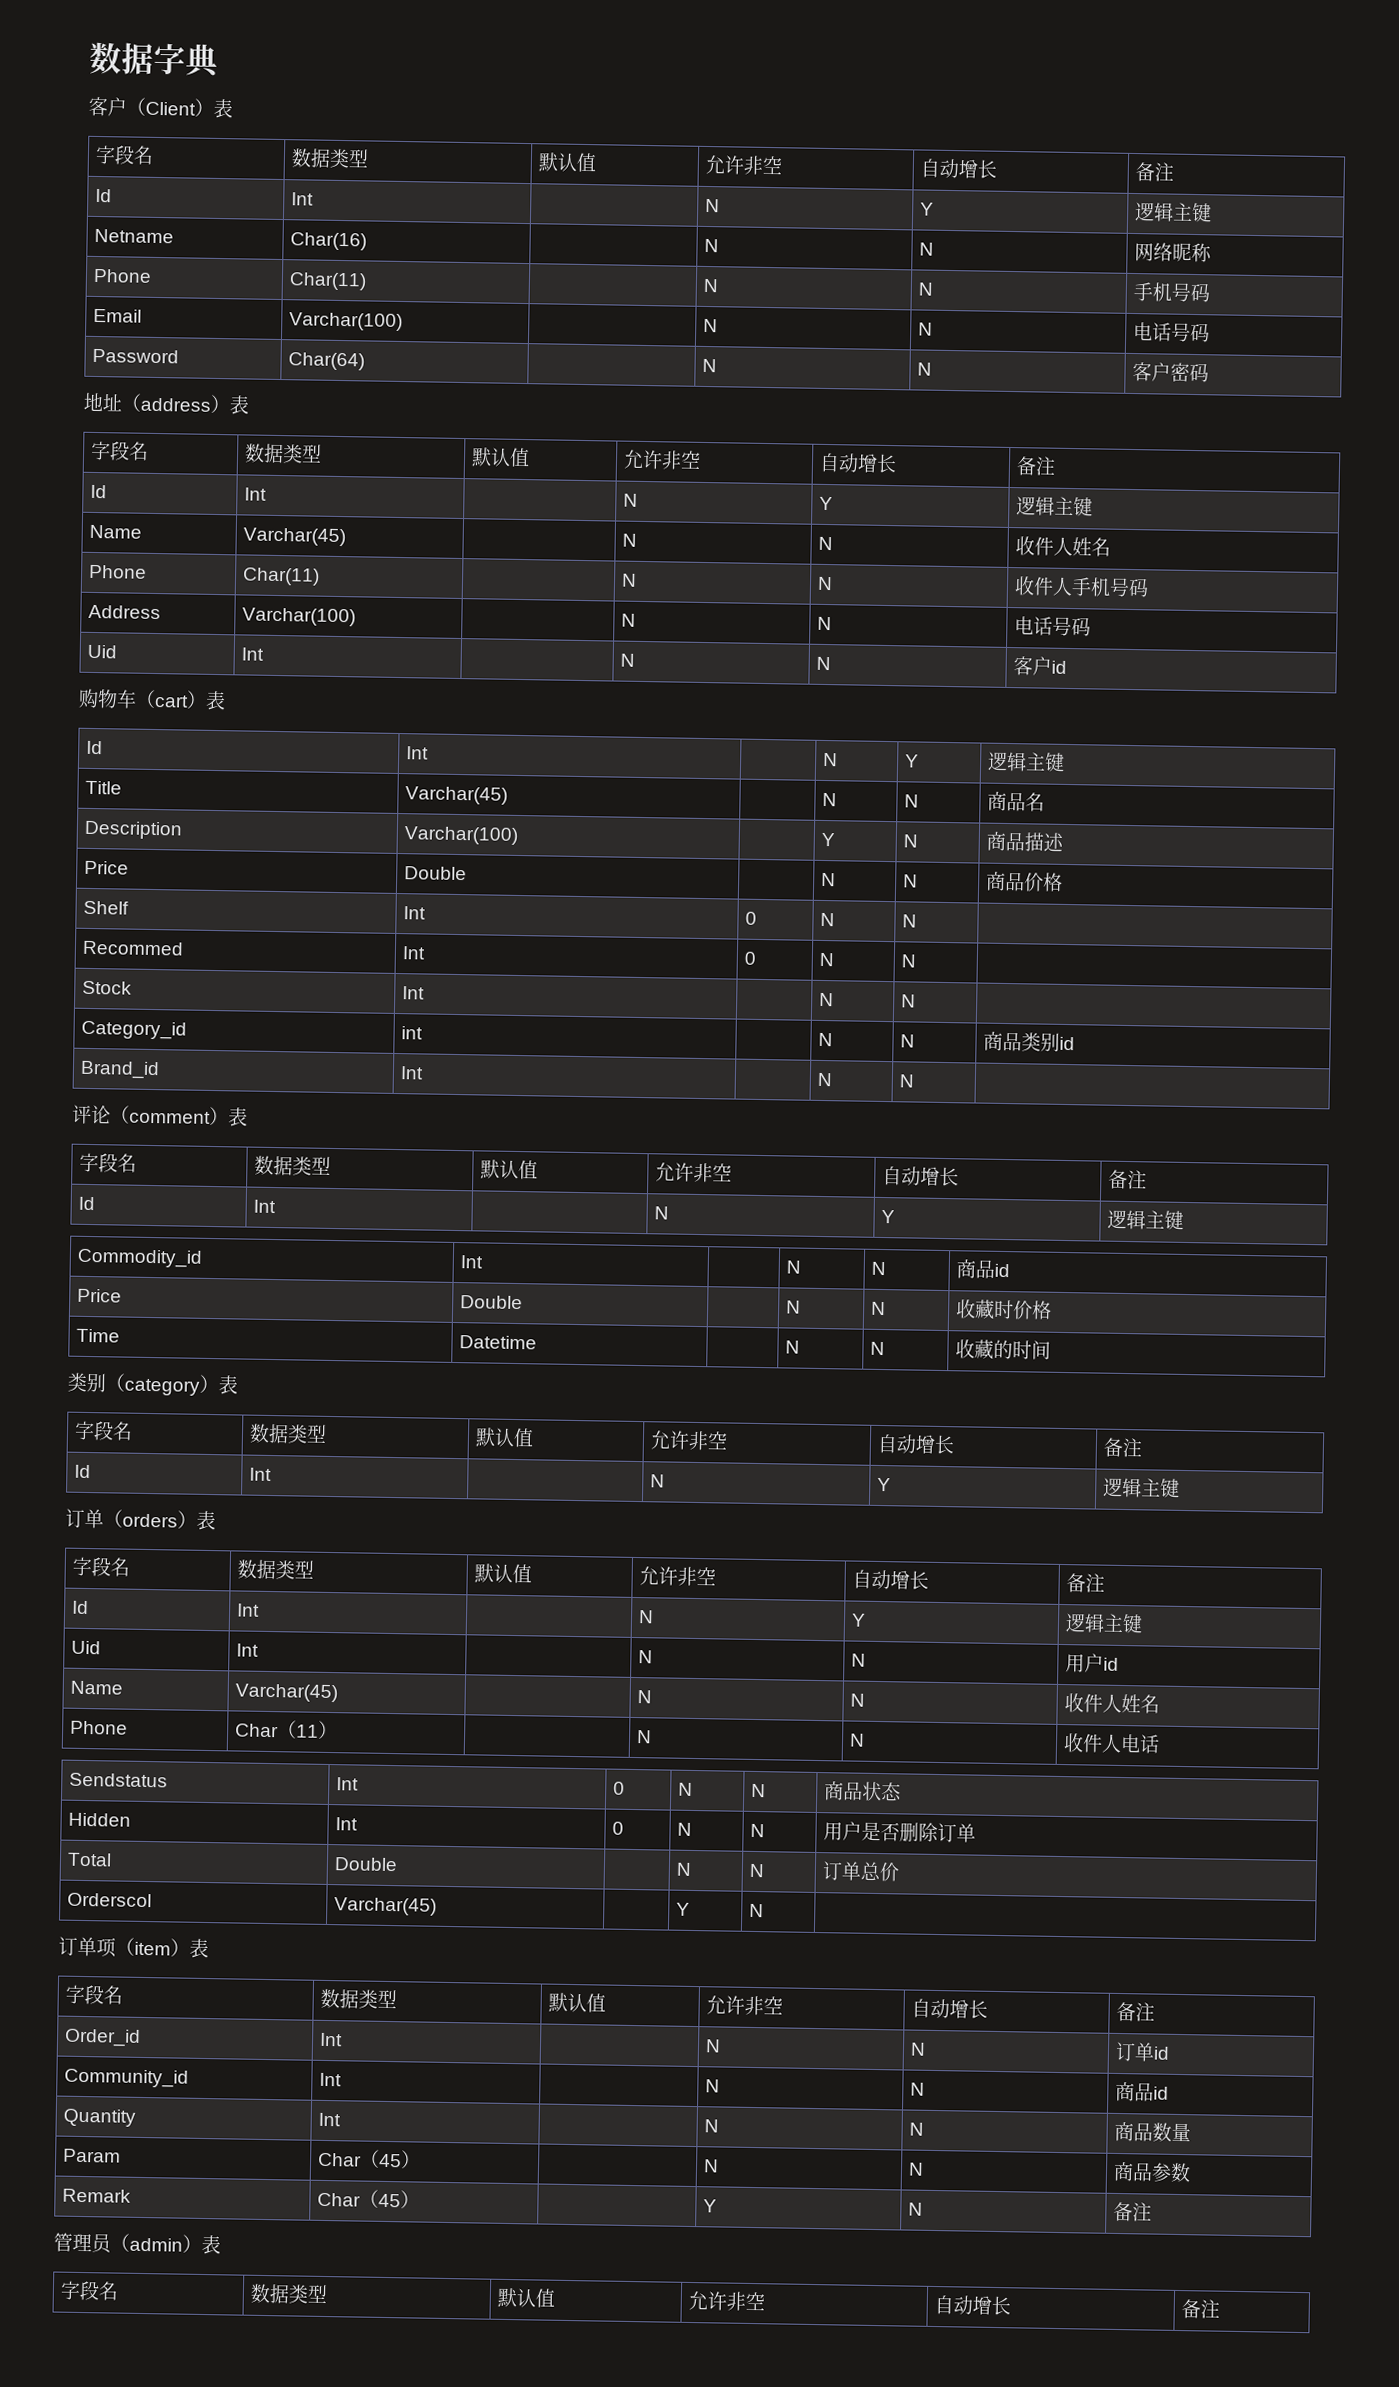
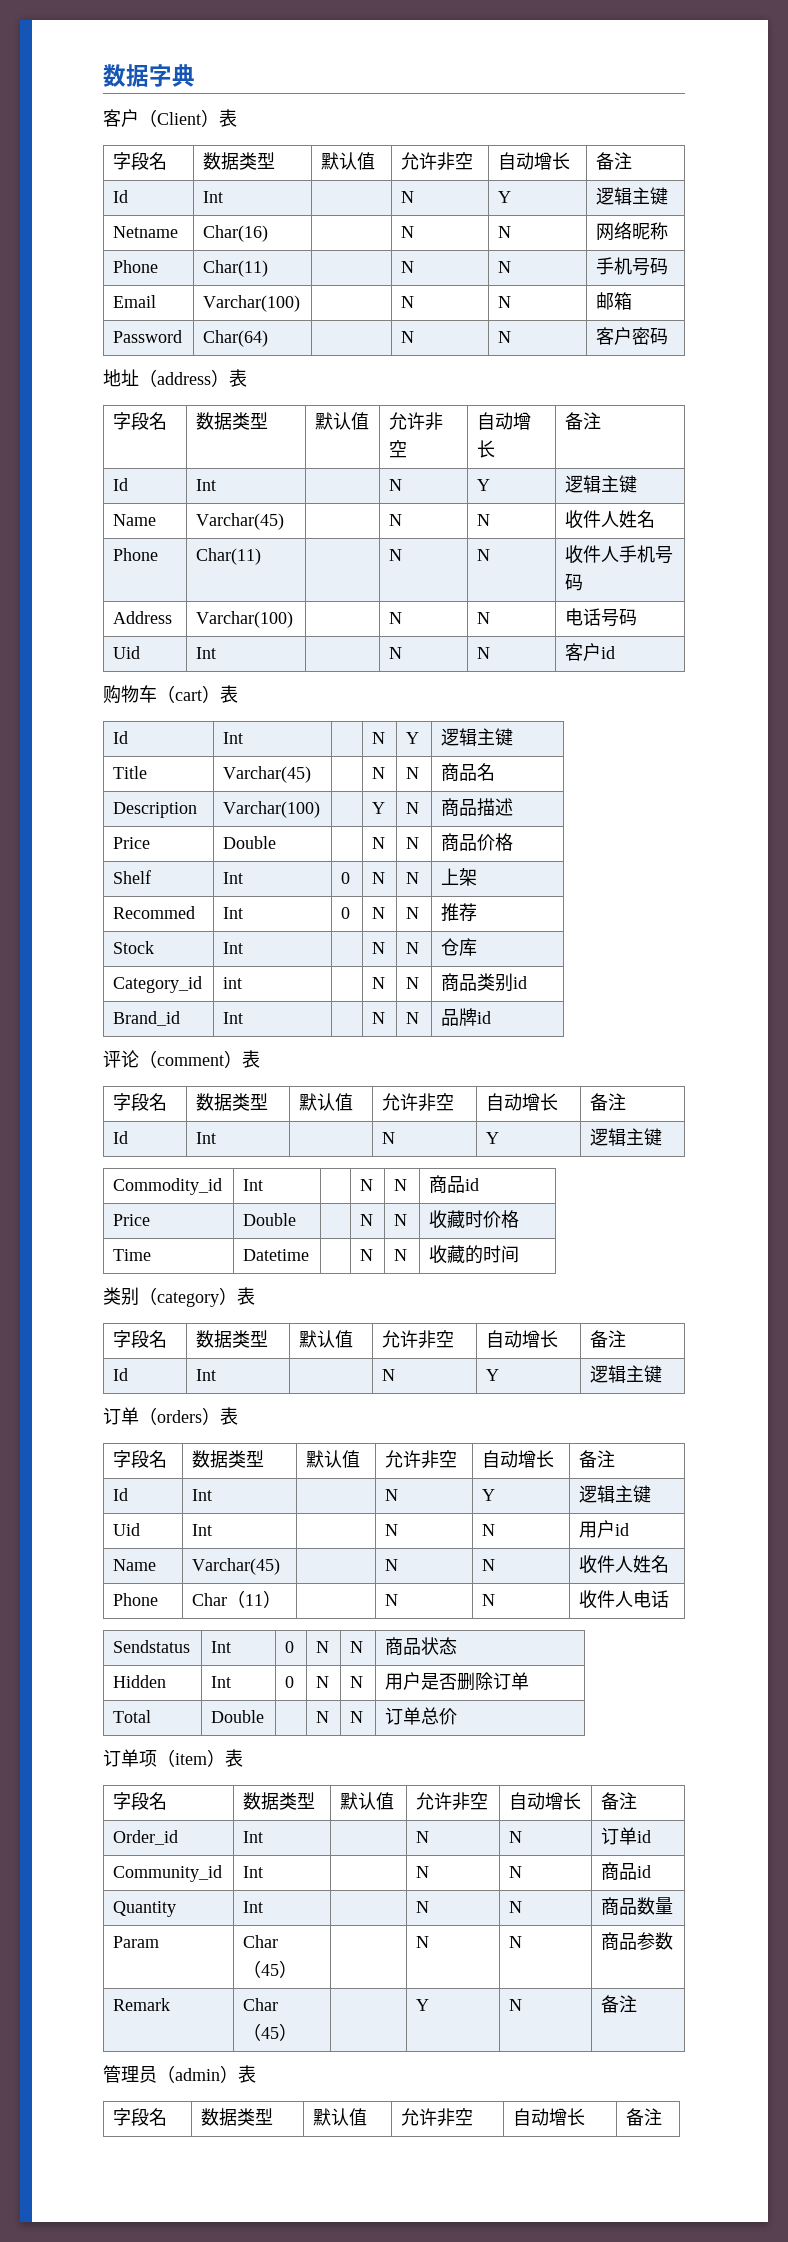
- Email | Varchar(100) | | N | N | 电话号码
+ Email | Varchar(100) | | N | N | 邮箱
- Shelf | Int | 0 | N | N |
+ Shelf | Int | 0 | N | N | 上架
- Recommed | Int | 0 | N | N |
+ Recommed | Int | 0 | N | N | 推荐
- Stock | Int | | N | N |
+ Stock | Int | | N | N | 仓库
- Brand_id | Int | | N | N |
+ Brand_id | Int | | N | N | 品牌id
- Orderscol | Varchar(45) | | Y | N |

